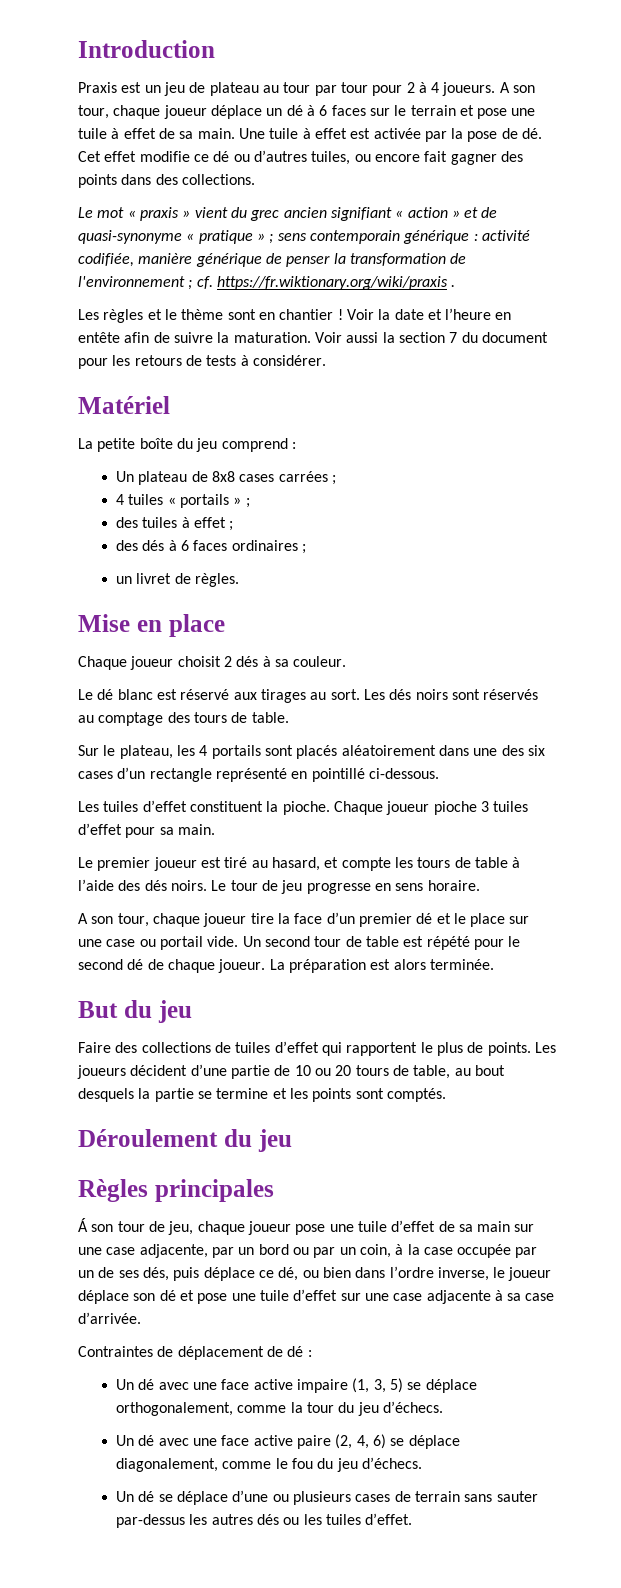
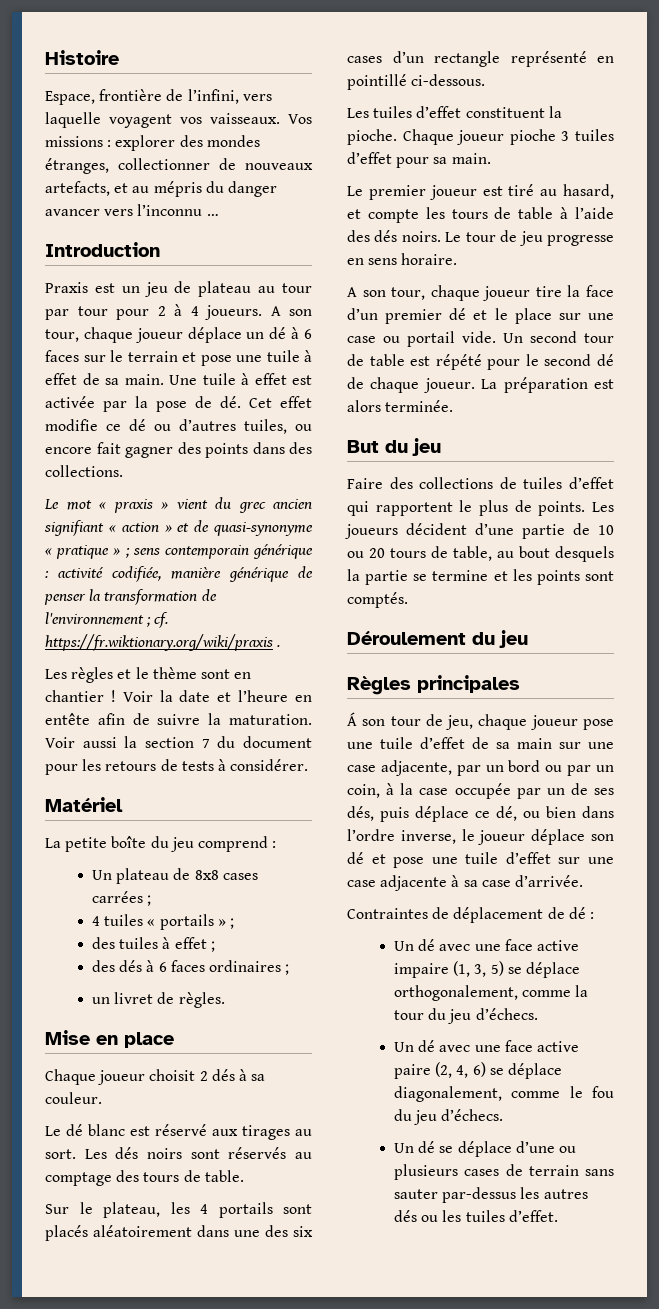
+ Histoire
+ Espace, frontière de l’infini, vers laquelle voyagent vos vaisseaux. Vos missions : explorer des mondes étranges, collectionner de nouveaux artefacts, et au mépris du danger avancer vers l’inconnu …

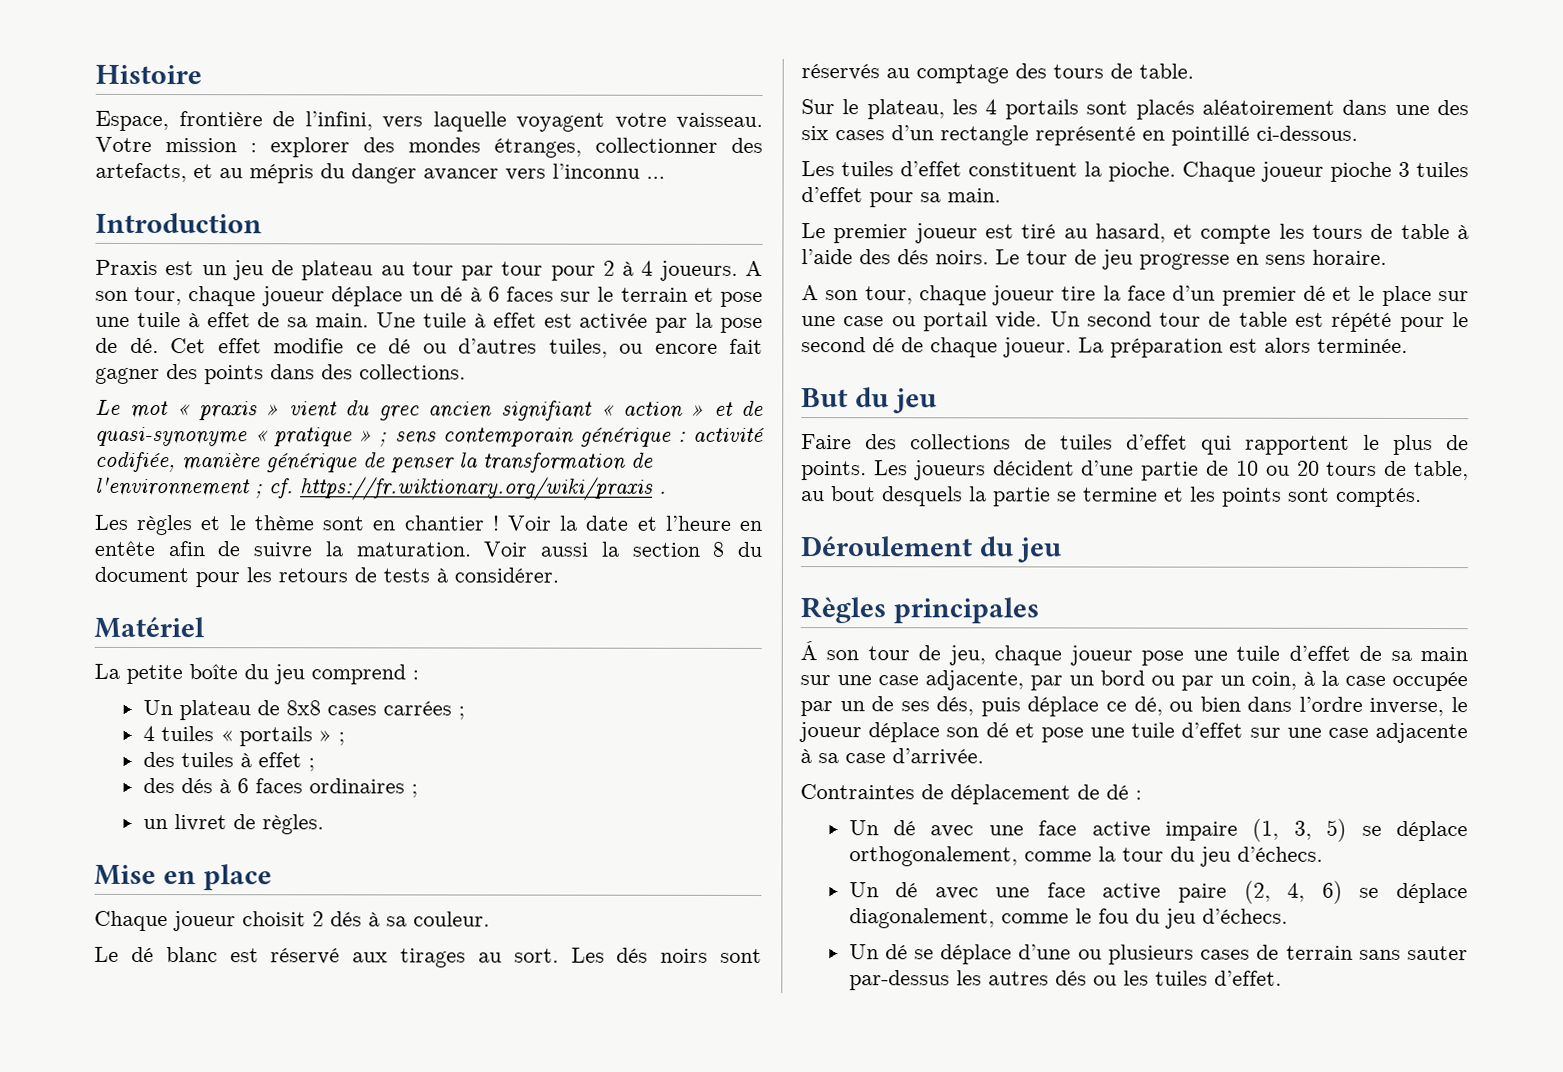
- Espace, frontière de l’infini, vers laquelle voyagent vos vaisseaux. Vos missions : explorer des mondes étranges, collectionner de nouveaux artefacts, et au mépris du danger avancer vers l’inconnu …
+ Espace, frontière de l’infini, vers laquelle voyagent votre vaisseau. Votre mission : explorer des mondes étranges, collectionner des artefacts, et au mépris du danger avancer vers l’inconnu …
- Voir aussi la section 7 du document pour les retours de tests à considérer.
+ Voir aussi la section 8 du document pour les retours de tests à considérer.

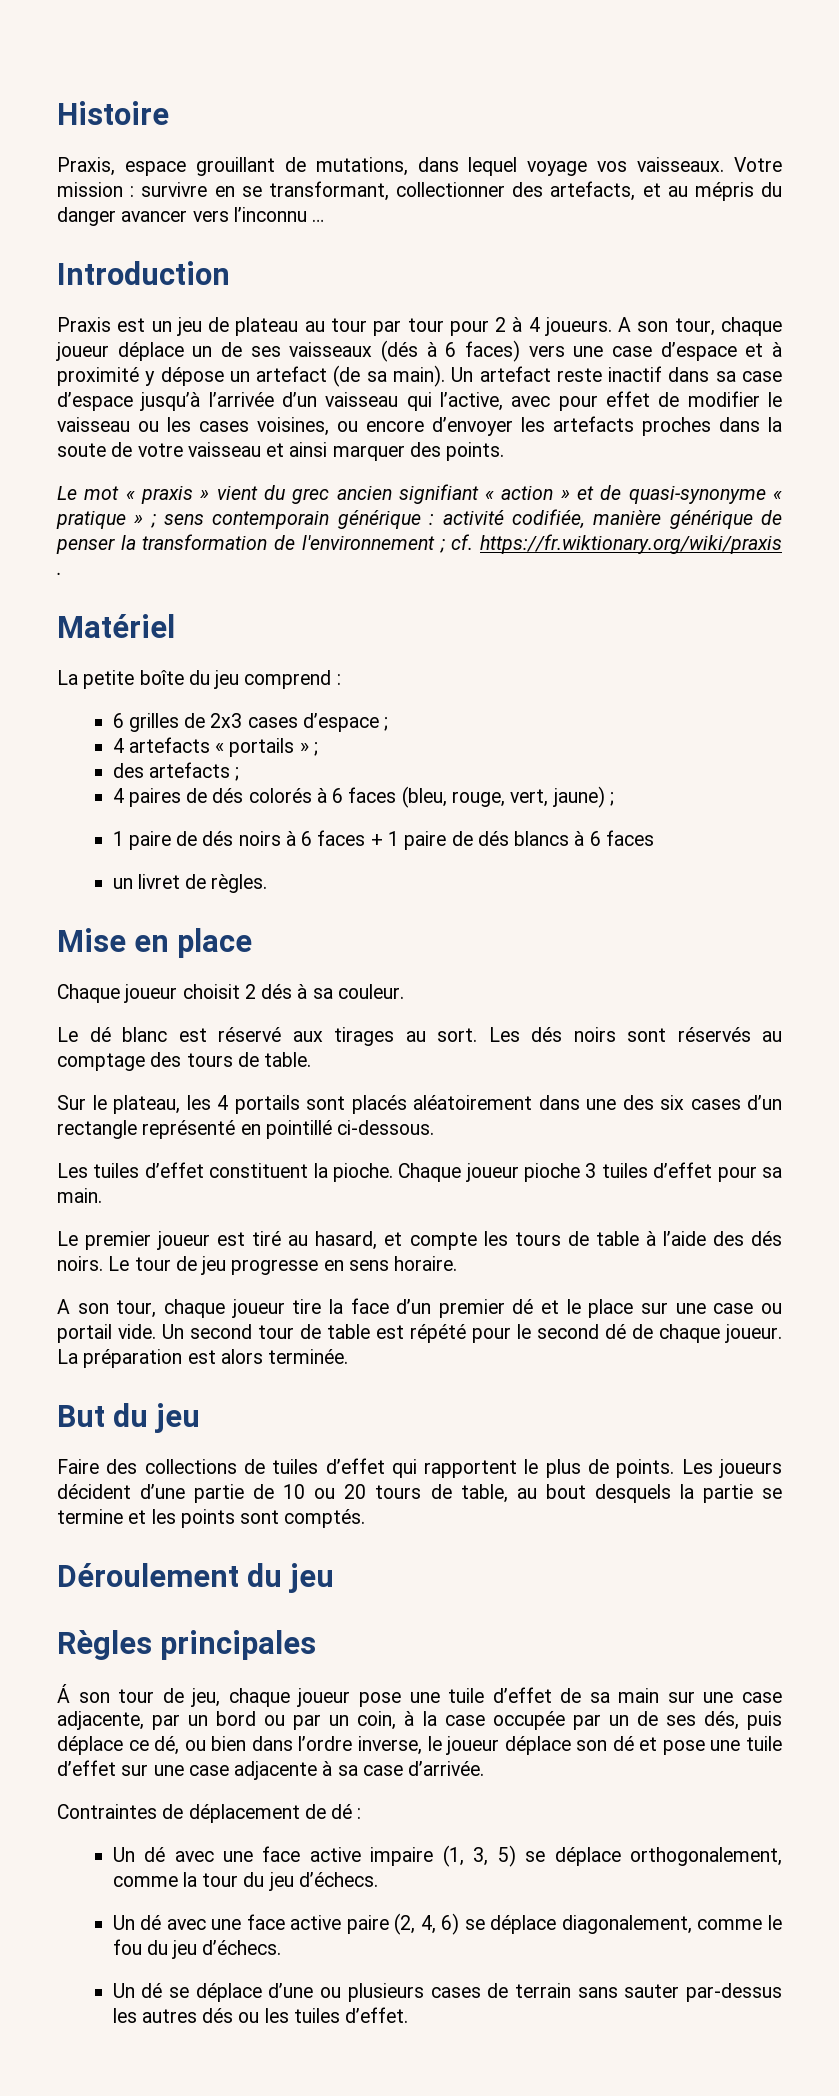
- Espace, frontière de l’infini, vers laquelle voyagent votre vaisseau. Votre mission : explorer des mondes étranges, collectionner des artefacts, et au mépris du danger avancer vers l’inconnu …
+ Praxis, espace grouillant de mutations, dans lequel voyage vos vaisseaux. Votre mission : survivre en se transformant, collectionner des artefacts, et au mépris du danger avancer vers l’inconnu …
- A son tour, chaque joueur déplace un dé à 6 faces sur le terrain et pose une tuile à effet de sa main. Une tuile à effet est activée par la pose de dé. Cet effet modifie ce dé ou d’autres tuiles, ou encore fait gagner des points dans des collections.
+ A son tour, chaque joueur déplace un de ses vaisseaux (dés à 6 faces) vers une case d’espace et à proximité y dépose un artefact (de sa main). Un artefact reste inactif dans sa case d’espace jusqu’à l’arrivée d’un vaisseau qui l’active, avec pour effet de modifier le vaisseau ou les cases voisines, ou encore d’envoyer les artefacts proches dans la soute de votre vaisseau et ainsi marquer des points.
- Les règles et le thème sont en chantier ! Voir la date et l’heure en entête afin de suivre la maturation. Voir aussi la section 8 du document pour les retours de tests à considérer.
- Un plateau de 8x8 cases carrées ;
- 4 tuiles « portails » ;
+ 6 grilles de 2x3 cases d’espace ;
+ 4 artefacts « portails » ;
- des tuiles à effet ;
- des dés à 6 faces ordinaires ;
+ des artefacts ;
+ 4 paires de dés colorés à 6 faces (bleu, rouge, vert, jaune) ;
+ 1 paire de dés noirs à 6 faces + 1 paire de dés blancs à 6 faces

